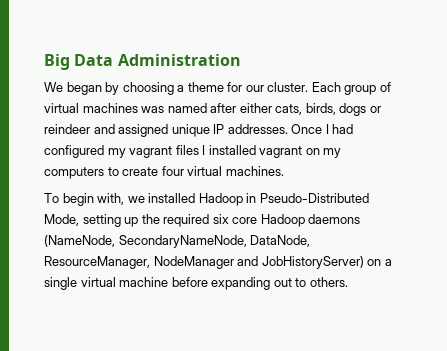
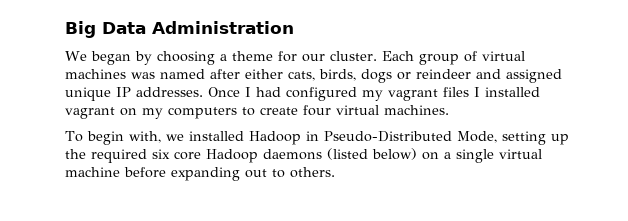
- To begin with, we installed Hadoop in Pseudo-Distributed Mode, setting up the required six core Hadoop daemons (NameNode, SecondaryNameNode, DataNode, ResourceManager, NodeManager and JobHistoryServer) on a single virtual machine before expanding out to others.
+ To begin with, we installed Hadoop in Pseudo-Distributed Mode, setting up the required six core Hadoop daemons (listed below) on a single virtual machine before expanding out to others.

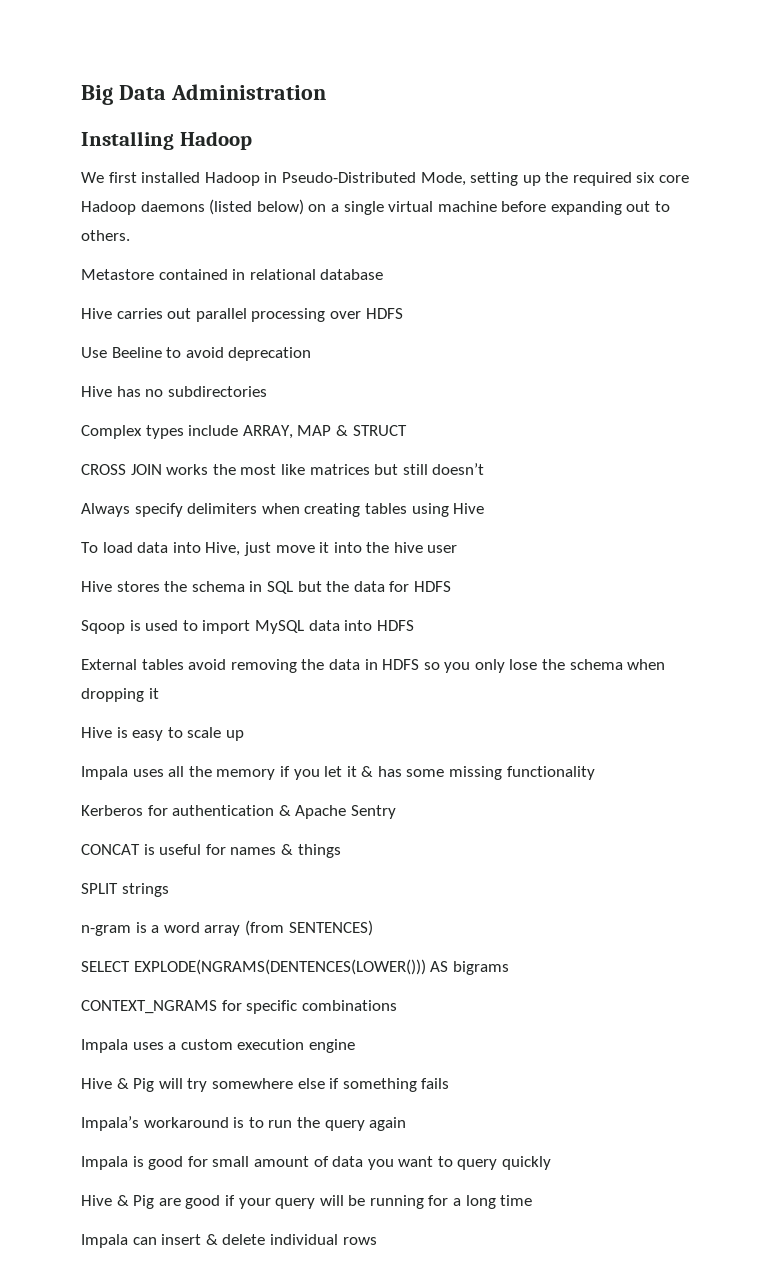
+ Installing Hadoop
- We began by choosing a theme for our cluster. Each group of virtual machines was named after either cats, birds, dogs or reindeer and assigned unique IP addresses. Once I had configured my vagrant files I installed vagrant on my computers to create four virtual machines.
- To begin with, we installed Hadoop in Pseudo-Distributed Mode, setting up the required six core Hadoop daemons (listed below) on a single virtual machine before expanding out to others.
+ We first installed Hadoop in Pseudo-Distributed Mode, setting up the required six core Hadoop daemons (listed below) on a single virtual machine before expanding out to others.
+ Metastore contained in relational database
+ Hive carries out parallel processing over HDFS
+ Use Beeline to avoid deprecation
+ Hive has no subdirectories
+ Complex types include ARRAY, MAP & STRUCT
+ CROSS JOIN works the most like matrices but still doesn’t
+ Always specify delimiters when creating tables using Hive
+ To load data into Hive, just move it into the hive user
+ Hive stores the schema in SQL but the data for HDFS
+ Sqoop is used to import MySQL data into HDFS
+ External tables avoid removing the data in HDFS so you only lose the schema when dropping it
+ Hive is easy to scale up
+ Impala uses all the memory if you let it & has some missing functionality
+ Kerberos for authentication & Apache Sentry
+ CONCAT is useful for names & things
+ SPLIT strings
+ n-gram is a word array (from SENTENCES)
+ SELECT EXPLODE(NGRAMS(DENTENCES(LOWER())) AS bigrams
+ CONTEXT_NGRAMS for specific combinations
+ Impala uses a custom execution engine
+ Hive & Pig will try somewhere else if something fails
+ Impala’s workaround is to run the query again
+ Impala is good for small amount of data you want to query quickly
+ Hive & Pig are good if your query will be running for a long time
+ Impala can insert & delete individual rows

